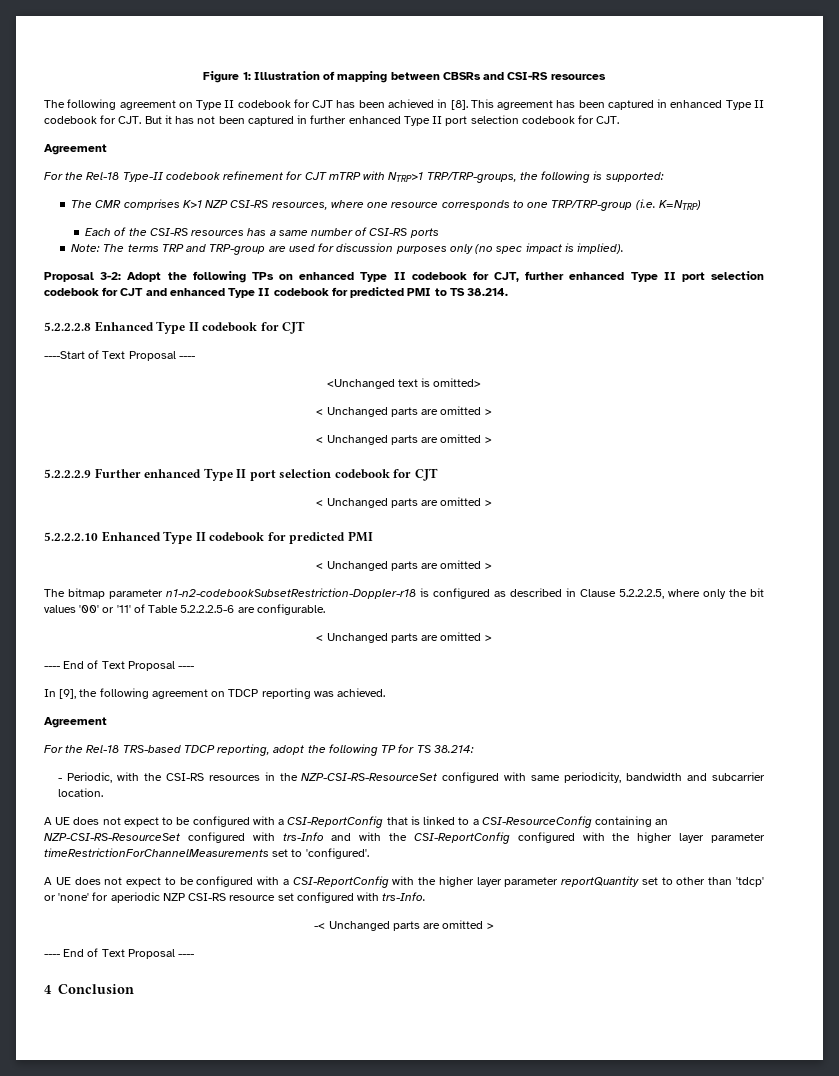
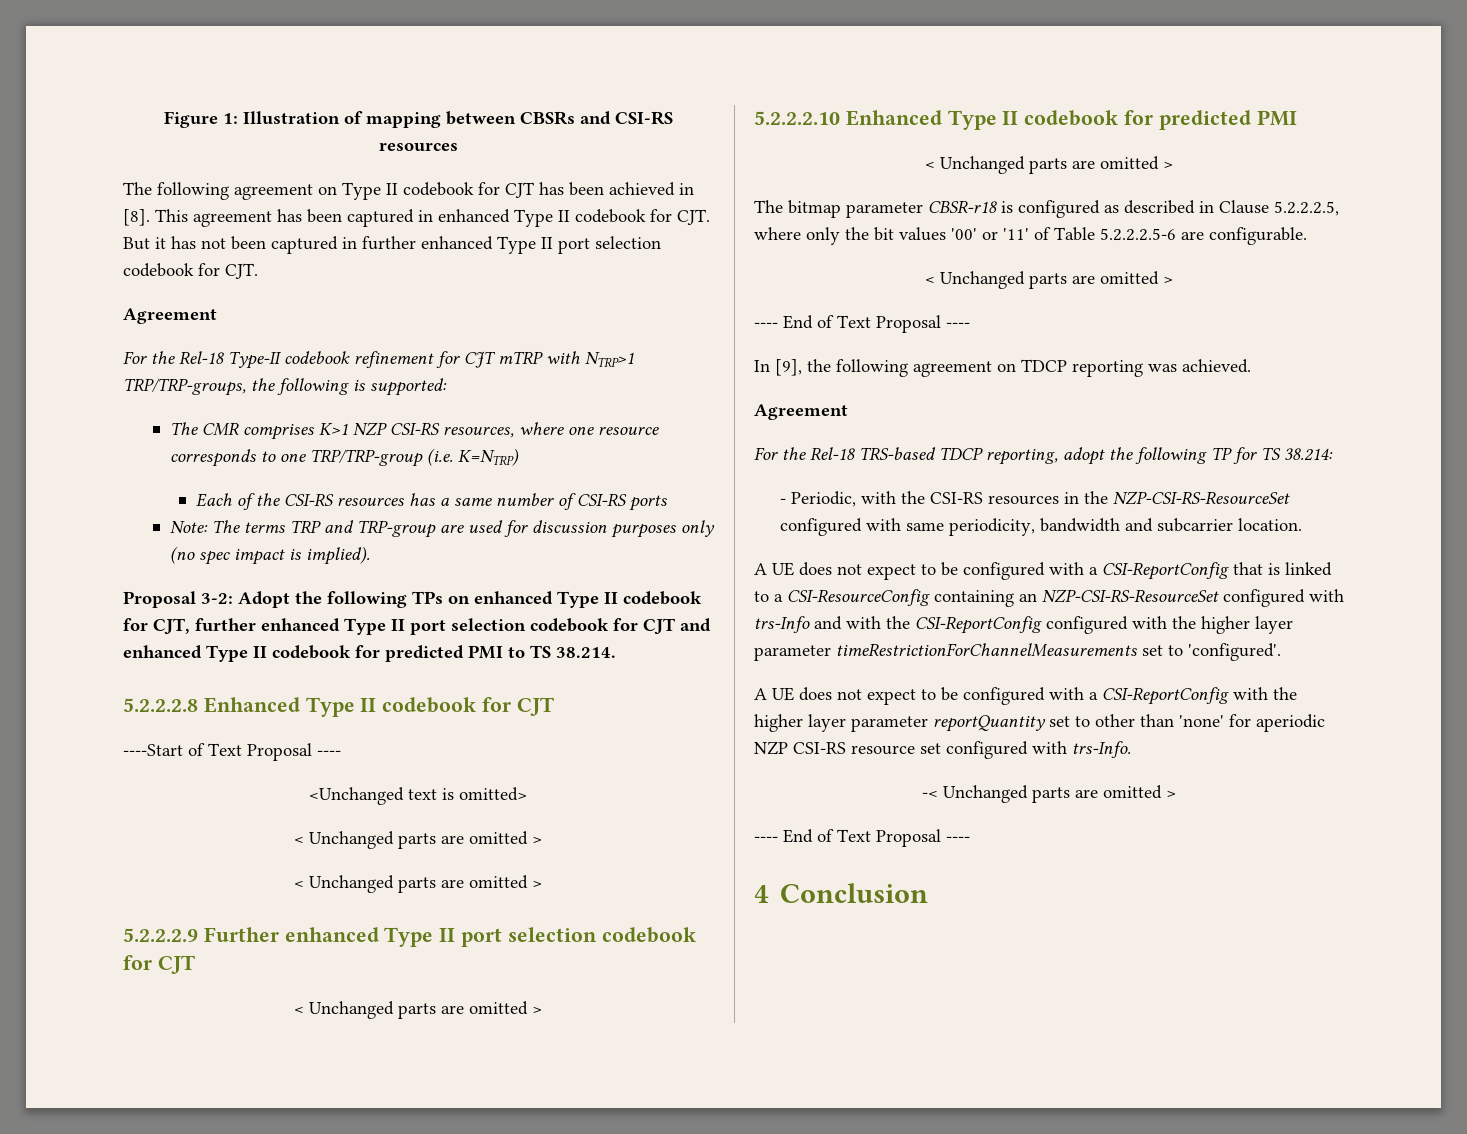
- The bitmap parameter n1-n2-codebookSubsetRestriction-Doppler-r18 is configured as described in Clause 5.2.2.2.5, where only the bit values '00' or '11' of Table 5.2.2.2.5-6 are configurable.
+ The bitmap parameter CBSR-r18 is configured as described in Clause 5.2.2.2.5, where only the bit values '00' or '11' of Table 5.2.2.2.5-6 are configurable.
- A UE does not expect to be configured with a CSI-ReportConfig with the higher layer parameter reportQuantity set to other than 'tdcp' or 'none' for aperiodic NZP CSI-RS resource set configured with trs-Info.
+ A UE does not expect to be configured with a CSI-ReportConfig with the higher layer parameter reportQuantity set to other than 'none' for aperiodic NZP CSI-RS resource set configured with trs-Info.

